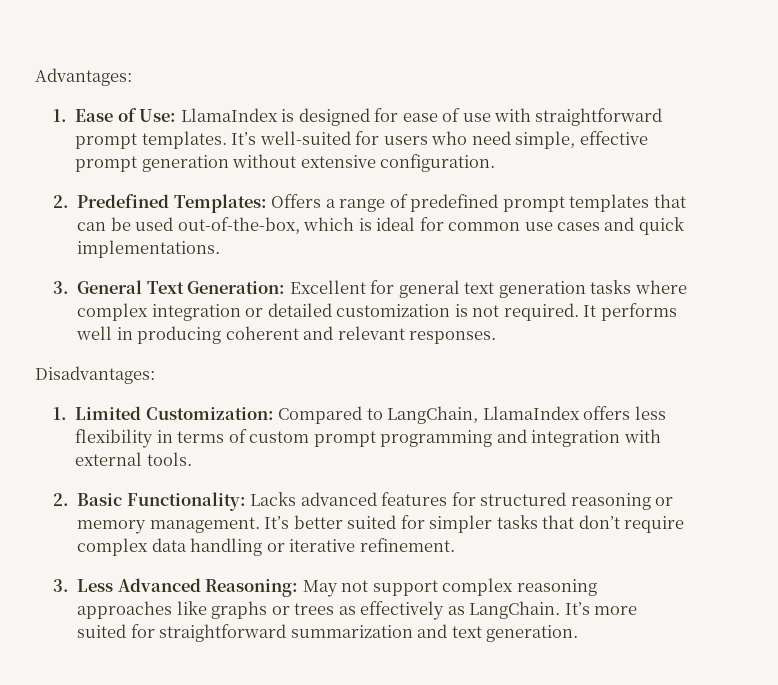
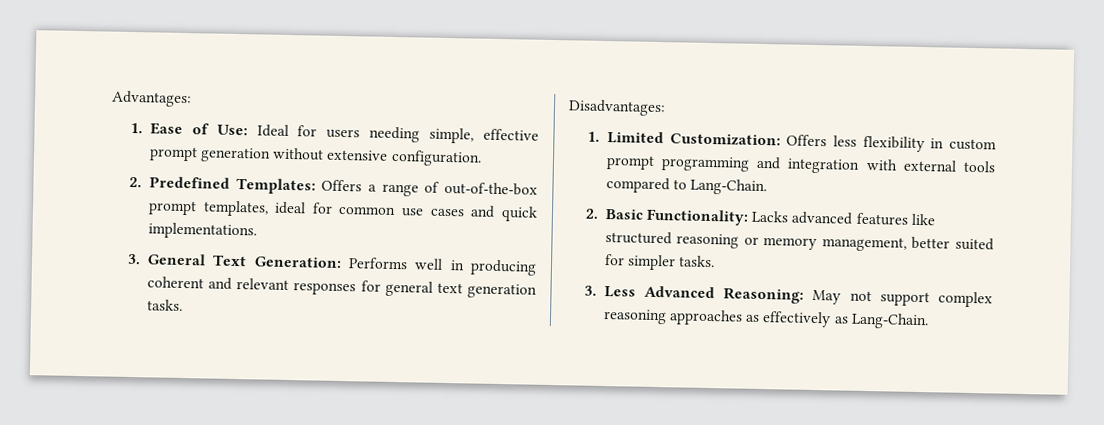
- 1. Ease of Use: LlamaIndex is designed for ease of use with straightforward prompt templates. It’s well-suited for users who need simple, effective prompt generation without extensive configuration.
+ 1. Ease of Use: Ideal for users needing simple, effective prompt generation without extensive configuration.
- 2. Predefined Templates: Offers a range of predefined prompt templates that can be used out-of-the-box, which is ideal for common use cases and quick implementations.
+ 2. Predefined Templates: Offers a range of out-of-the-box prompt templates, ideal for common use cases and quick implementations.
- 3. General Text Generation: Excellent for general text generation tasks where complex integration or detailed customization is not required. It performs well in producing coherent and relevant responses.
+ 3. General Text Generation: Performs well in producing coherent and relevant responses for general text generation tasks.
- 1. Limited Customization: Compared to LangChain, LlamaIndex offers less flexibility in terms of custom prompt programming and integration with external tools.
+ 1. Limited Customization: Offers less flexibility in custom prompt programming and integration with external tools compared to Lang-Chain.
- 2. Basic Functionality: Lacks advanced features for structured reasoning or memory management. It’s better suited for simpler tasks that don’t require complex data handling or iterative refinement.
+ 2. Basic Functionality: Lacks advanced features like structured reasoning or memory management, better suited for simpler tasks.
- 3. Less Advanced Reasoning: May not support complex reasoning approaches like graphs or trees as effectively as LangChain. It’s more suited for straightforward summarization and text generation.
+ 3. Less Advanced Reasoning: May not support complex reasoning approaches as effectively as Lang-Chain.

